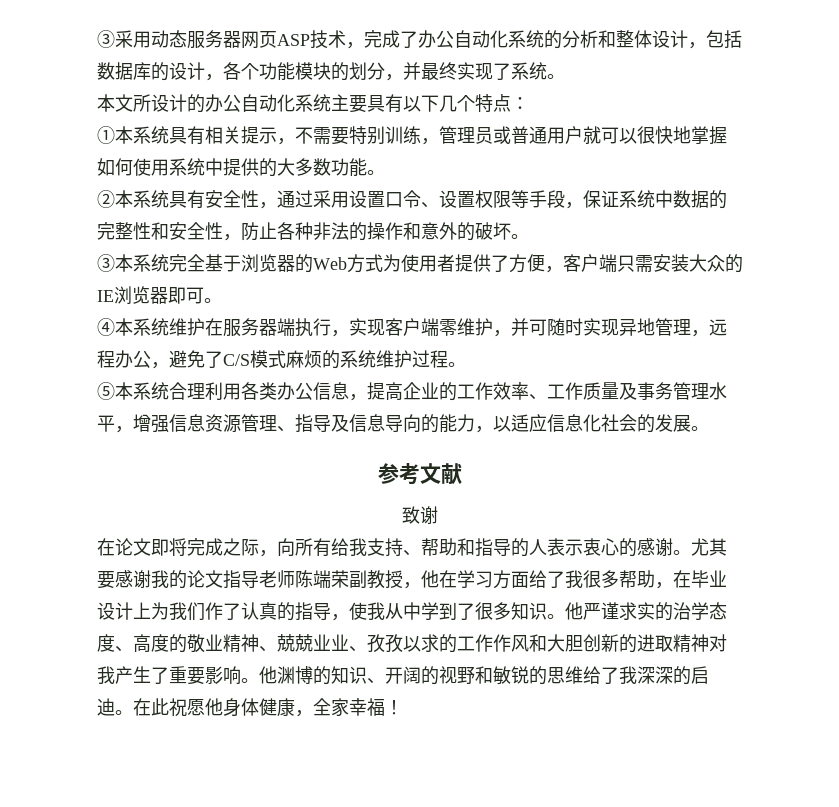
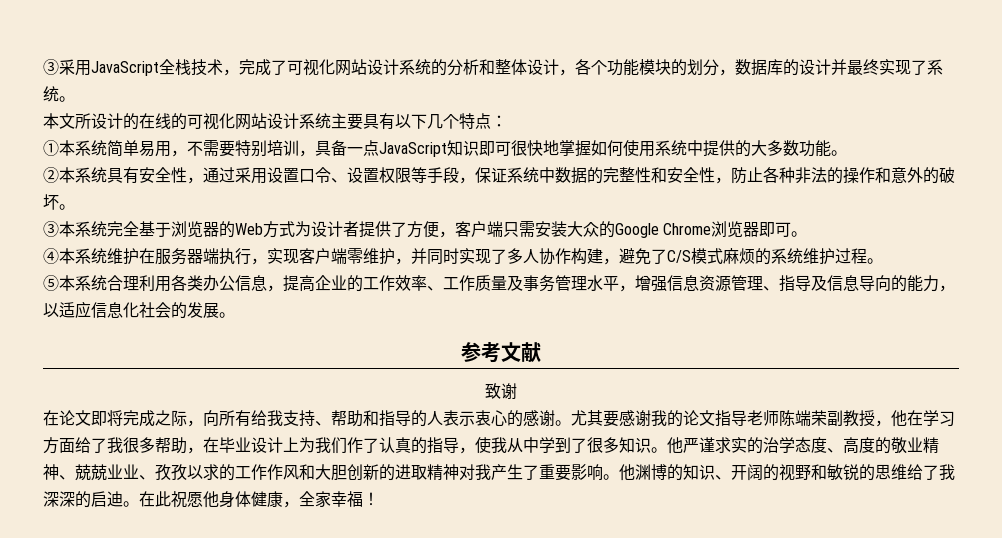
- ③采用动态服务器网页ASP技术，完成了办公自动化系统的分析和整体设计，包括数据库的设计，各个功能模块的划分，并最终实现了系统。
+ ③采用JavaScript全栈技术，完成了可视化网站设计系统的分析和整体设计，各个功能模块的划分，数据库的设计并最终实现了系统。
- 本文所设计的办公自动化系统主要具有以下几个特点：
+ 本文所设计的在线的可视化网站设计系统主要具有以下几个特点：
- ①本系统具有相关提示，不需要特别训练，管理员或普通用户就可以很快地掌握如何使用系统中提供的大多数功能。
+ ①本系统简单易用，不需要特别培训，具备一点JavaScript知识即可很快地掌握如何使用系统中提供的大多数功能。
- ③本系统完全基于浏览器的Web方式为使用者提供了方便，客户端只需安装大众的IE浏览器即可。
+ ③本系统完全基于浏览器的Web方式为设计者提供了方便，客户端只需安装大众的Google Chrome浏览器即可。
- ④本系统维护在服务器端执行，实现客户端零维护，并可随时实现异地管理，远程办公，避免了C/S模式麻烦的系统维护过程。
+ ④本系统维护在服务器端执行，实现客户端零维护，并同时实现了多人协作构建，避免了C/S模式麻烦的系统维护过程。

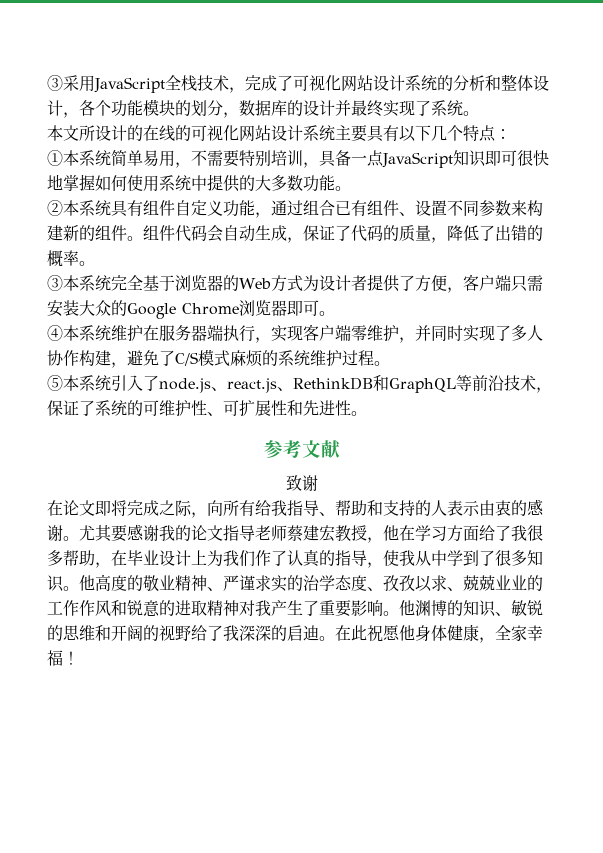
- ②本系统具有安全性，通过采用设置口令、设置权限等手段，保证系统中数据的完整性和安全性，防止各种非法的操作和意外的破坏。
+ ②本系统具有组件自定义功能，通过组合已有组件、设置不同参数来构建新的组件。组件代码会自动生成，保证了代码的质量，降低了出错的概率。
- ⑤本系统合理利用各类办公信息，提高企业的工作效率、工作质量及事务管理水平，增强信息资源管理、指导及信息导向的能力，以适应信息化社会的发展。
+ ⑤本系统引入了node.js、react.js、RethinkDB和GraphQL等前沿技术，保证了系统的可维护性、可扩展性和先进性。
- 在论文即将完成之际，向所有给我支持、帮助和指导的人表示衷心的感谢。
+ 在论文即将完成之际，向所有给我指导、帮助和支持的人表示由衷的感谢。
- 尤其要感谢我的论文指导老师陈端荣副教授，他在学习方面给了我很多帮助，在毕业设计上为我们作了认真的指导，使我从中学到了很多知识。
+ 尤其要感谢我的论文指导老师蔡建宏教授，他在学习方面给了我很多帮助，在毕业设计上为我们作了认真的指导，使我从中学到了很多知识。
- 他严谨求实的治学态度、高度的敬业精神、兢兢业业、孜孜以求的工作作风和大胆创新的进取精神对我产生了重要影响。
+ 他高度的敬业精神、严谨求实的治学态度、孜孜以求、兢兢业业的工作作风和锐意的进取精神对我产生了重要影响。
- 他渊博的知识、开阔的视野和敏锐的思维给了我深深的启迪。
+ 他渊博的知识、敏锐的思维和开阔的视野给了我深深的启迪。

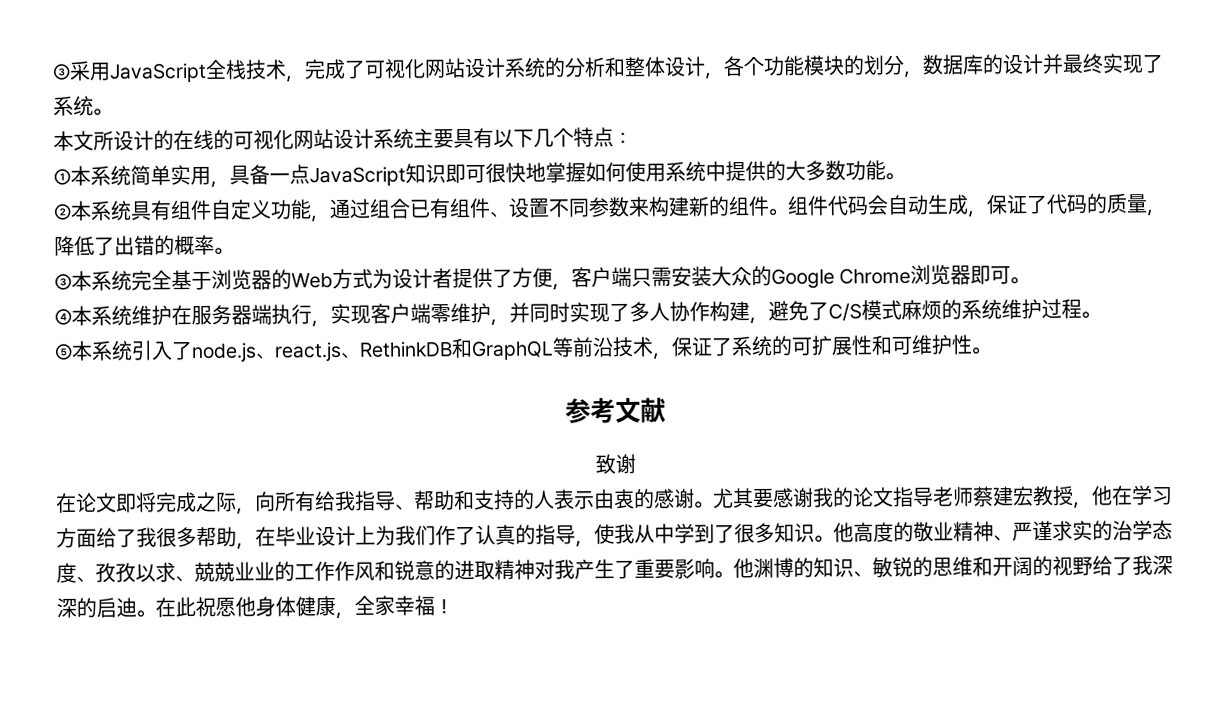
- ①本系统简单易用，不需要特别培训，具备一点JavaScript知识即可很快地掌握如何使用系统中提供的大多数功能。
+ ①本系统简单实用，具备一点JavaScript知识即可很快地掌握如何使用系统中提供的大多数功能。
- ⑤本系统引入了node.js、react.js、RethinkDB和GraphQL等前沿技术，保证了系统的可维护性、可扩展性和先进性。
+ ⑤本系统引入了node.js、react.js、RethinkDB和GraphQL等前沿技术，保证了系统的可扩展性和可维护性。

